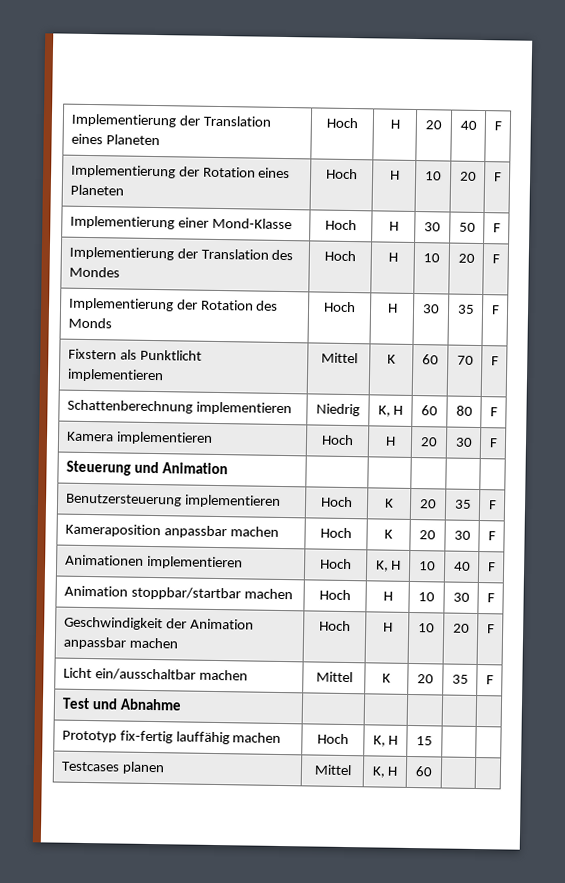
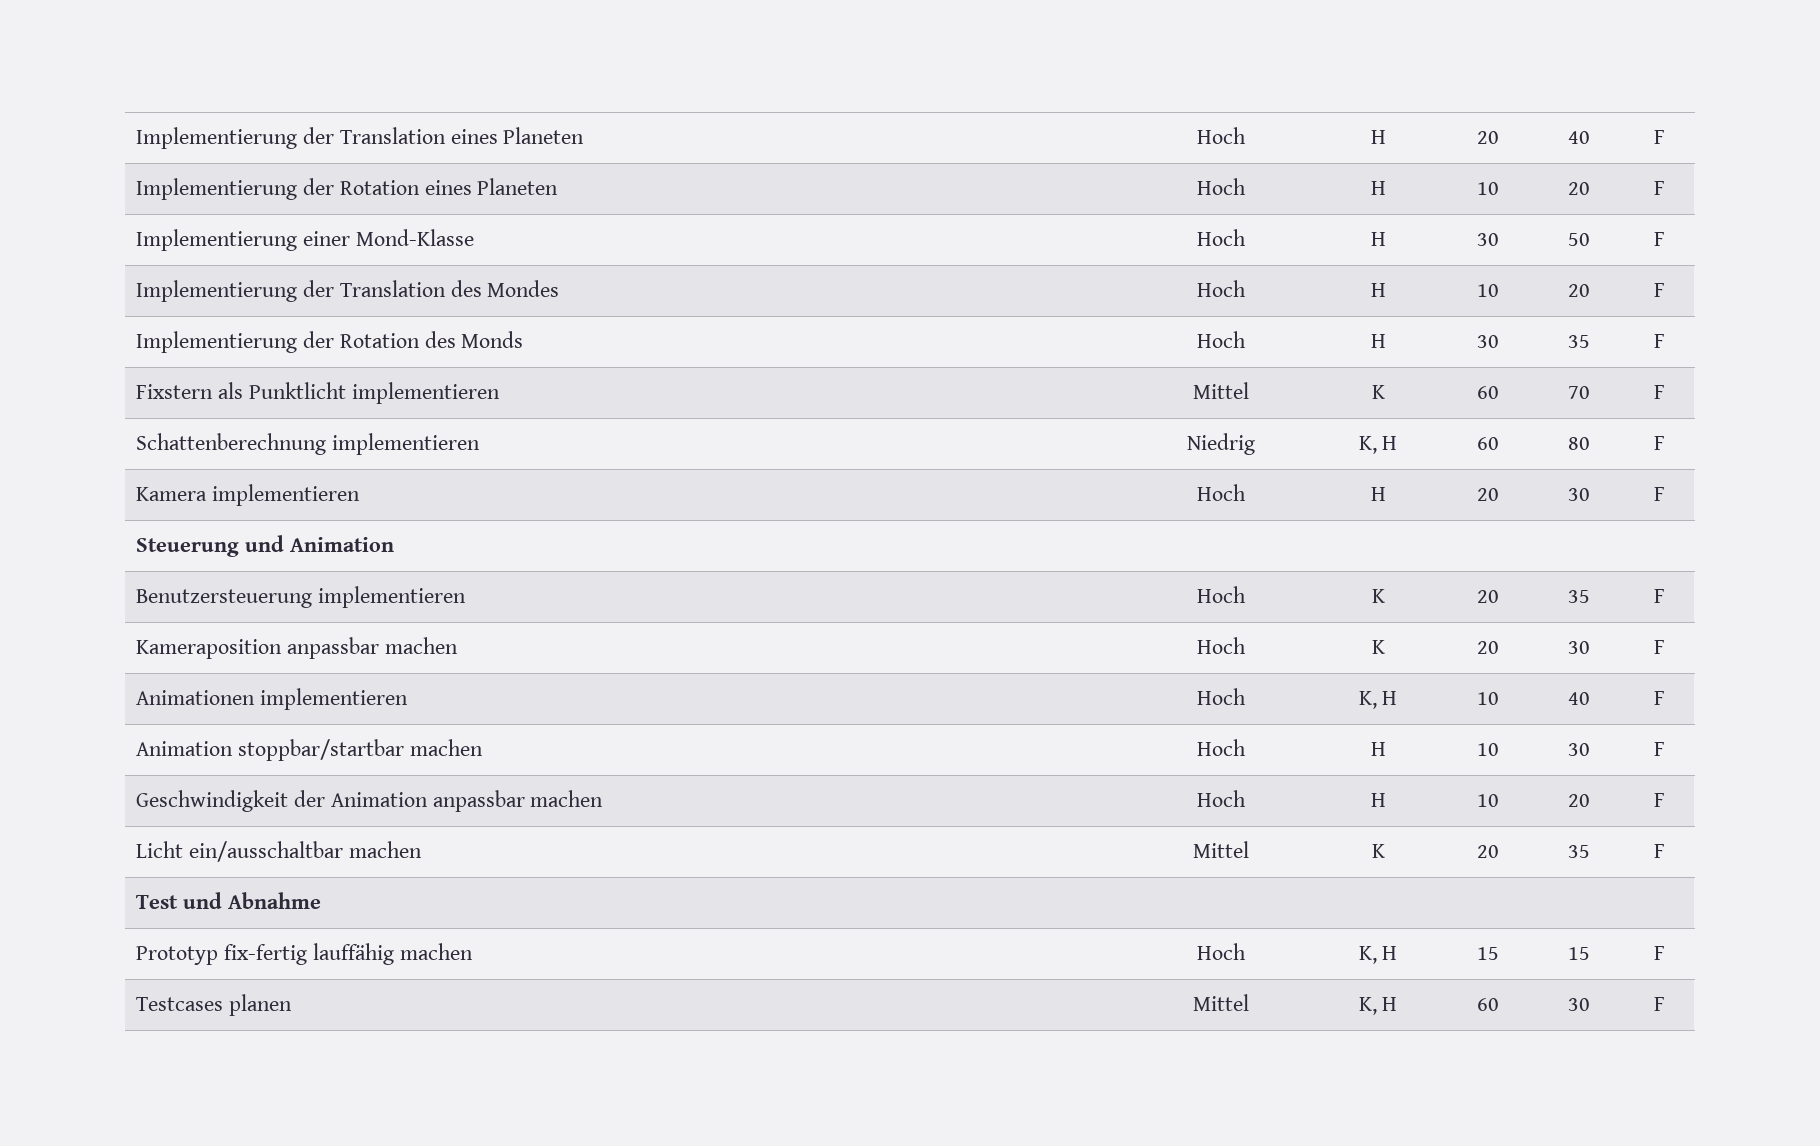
- Prototyp fix-fertig lauffähig machen | Hoch | K, H | 15 | |
+ Prototyp fix-fertig lauffähig machen | Hoch | K, H | 15 | 15 | F
- Testcases planen | Mittel | K, H | 60 | |
+ Testcases planen | Mittel | K, H | 60 | 30 | F

